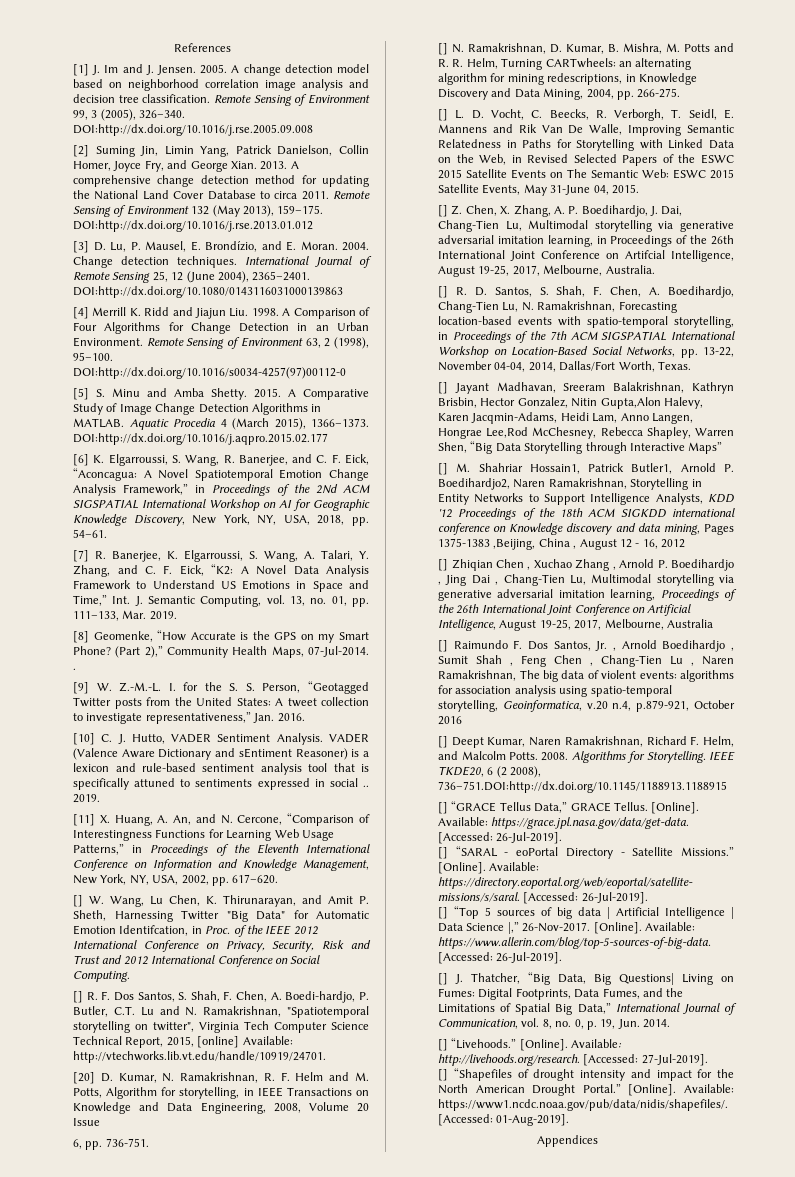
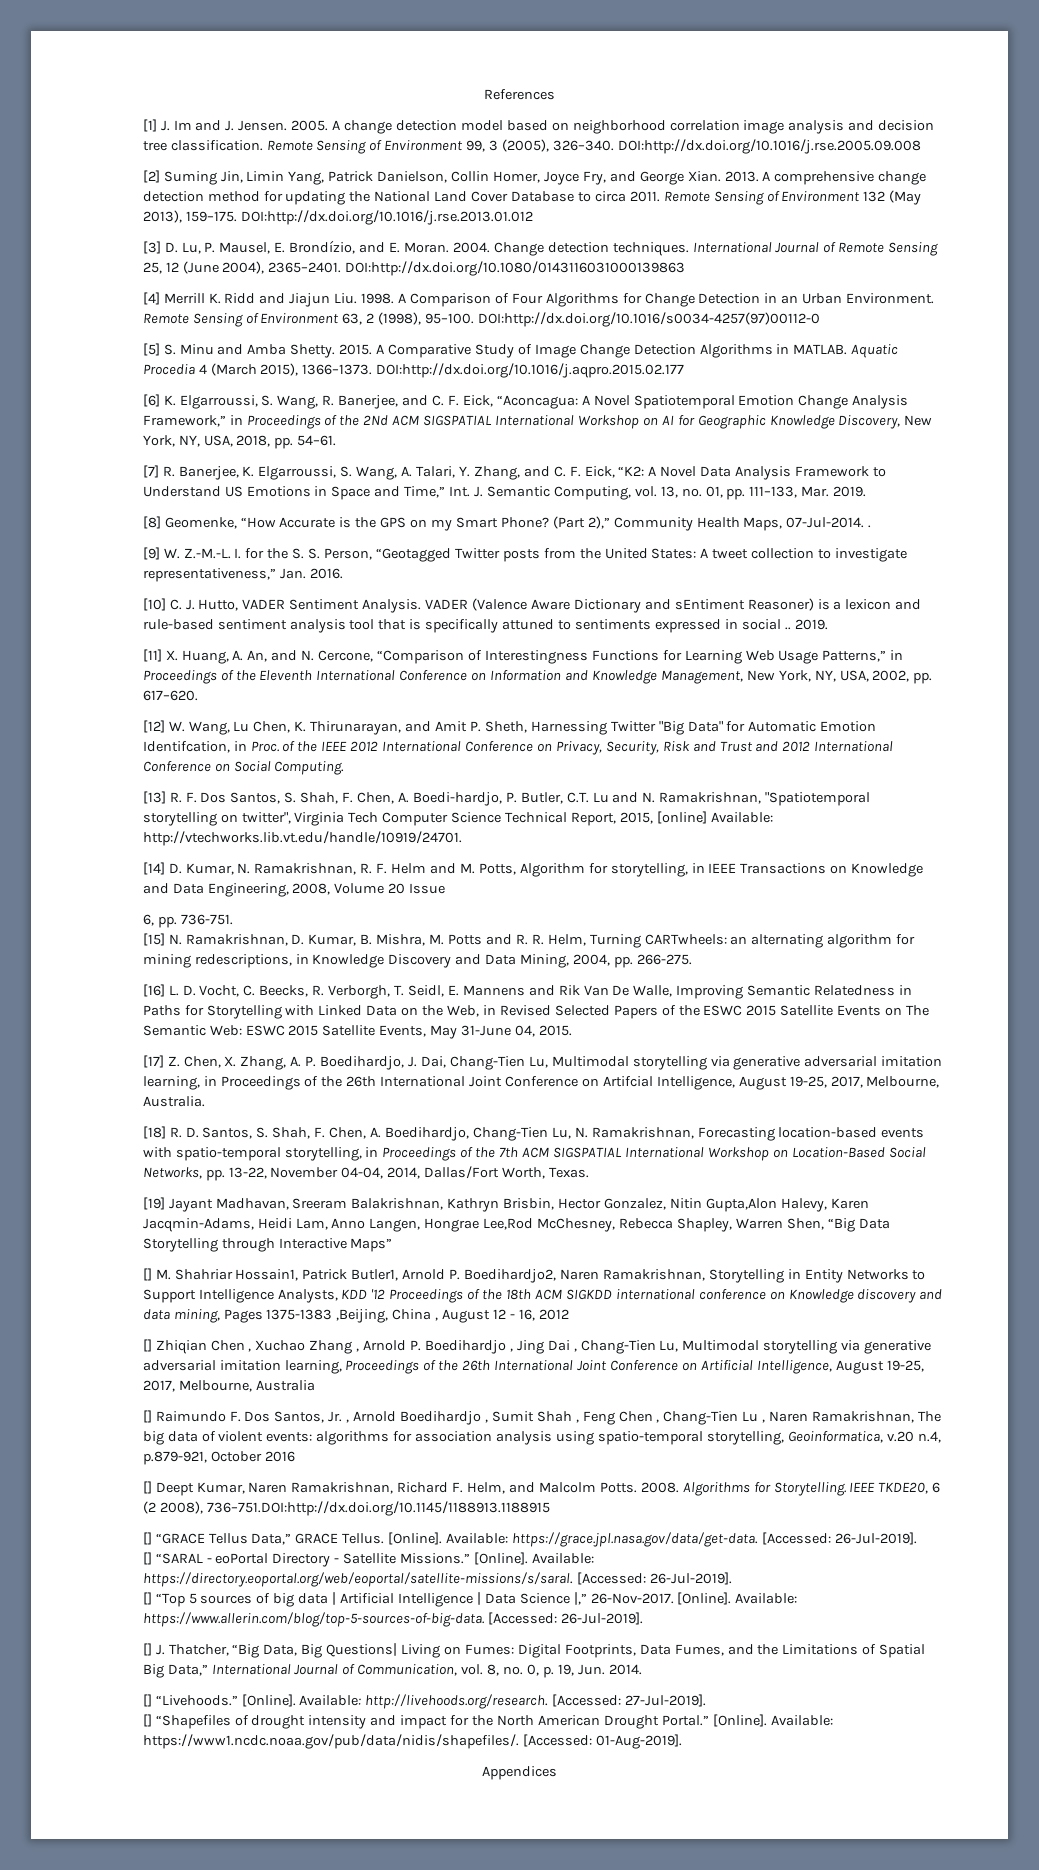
- [] W. Wang, Lu Chen, K. Thirunarayan, and Amit P. Sheth, Harnessing Twitter "Big Data" for Automatic Emotion Identifcation, in Proc. of the IEEE 2012 International Conference on Privacy, Security, Risk and Trust and 2012 International Conference on Social Computing.
+ [12] W. Wang, Lu Chen, K. Thirunarayan, and Amit P. Sheth, Harnessing Twitter "Big Data" for Automatic Emotion Identifcation, in Proc. of the IEEE 2012 International Conference on Privacy, Security, Risk and Trust and 2012 International Conference on Social Computing.
- [] R. F. Dos Santos, S. Shah, F. Chen, A. Boedi-hardjo, P. Butler, C.T. Lu and N. Ramakrishnan, "Spatiotemporal storytelling on twitter", Virginia Tech Computer Science Technical Report, 2015, [online] Available: http://vtechworks.lib.vt.edu/handle/10919/24701.
+ [13] R. F. Dos Santos, S. Shah, F. Chen, A. Boedi-hardjo, P. Butler, C.T. Lu and N. Ramakrishnan, "Spatiotemporal storytelling on twitter", Virginia Tech Computer Science Technical Report, 2015, [online] Available: http://vtechworks.lib.vt.edu/handle/10919/24701.
- [20] D. Kumar, N. Ramakrishnan, R. F. Helm and M. Potts, Algorithm for storytelling, in IEEE Transactions on Knowledge and Data Engineering, 2008, Volume 20 Issue
+ [14] D. Kumar, N. Ramakrishnan, R. F. Helm and M. Potts, Algorithm for storytelling, in IEEE Transactions on Knowledge and Data Engineering, 2008, Volume 20 Issue
- [] N. Ramakrishnan, D. Kumar, B. Mishra, M. Potts and R. R. Helm, Turning CARTwheels: an alternating algorithm for mining redescriptions, in Knowledge Discovery and Data Mining, 2004, pp. 266-275.
+ [15] N. Ramakrishnan, D. Kumar, B. Mishra, M. Potts and R. R. Helm, Turning CARTwheels: an alternating algorithm for mining redescriptions, in Knowledge Discovery and Data Mining, 2004, pp. 266-275.
- [] L. D. Vocht, C. Beecks, R. Verborgh, T. Seidl, E. Mannens and Rik Van De Walle, Improving Semantic Relatedness in Paths for Storytelling with Linked Data on the Web, in Revised Selected Papers of the ESWC 2015 Satellite Events on The Semantic Web: ESWC 2015 Satellite Events, May 31-June 04, 2015.
+ [16] L. D. Vocht, C. Beecks, R. Verborgh, T. Seidl, E. Mannens and Rik Van De Walle, Improving Semantic Relatedness in Paths for Storytelling with Linked Data on the Web, in Revised Selected Papers of the ESWC 2015 Satellite Events on The Semantic Web: ESWC 2015 Satellite Events, May 31-June 04, 2015.
- [] Z. Chen, X. Zhang, A. P. Boedihardjo, J. Dai, Chang-Tien Lu, Multimodal storytelling via generative adversarial imitation learning, in Proceedings of the 26th International Joint Conference on Artifcial Intelligence, August 19-25, 2017, Melbourne, Australia.
+ [17] Z. Chen, X. Zhang, A. P. Boedihardjo, J. Dai, Chang-Tien Lu, Multimodal storytelling via generative adversarial imitation learning, in Proceedings of the 26th International Joint Conference on Artifcial Intelligence, August 19-25, 2017, Melbourne, Australia.
- [] R. D. Santos, S. Shah, F. Chen, A. Boedihardjo, Chang-Tien Lu, N. Ramakrishnan, Forecasting location-based events with spatio-temporal storytelling, in Proceedings of the 7th ACM SIGSPATIAL International Workshop on Location-Based Social Networks, pp. 13-22, November 04-04, 2014, Dallas/Fort Worth, Texas.
+ [18] R. D. Santos, S. Shah, F. Chen, A. Boedihardjo, Chang-Tien Lu, N. Ramakrishnan, Forecasting location-based events with spatio-temporal storytelling, in Proceedings of the 7th ACM SIGSPATIAL International Workshop on Location-Based Social Networks, pp. 13-22, November 04-04, 2014, Dallas/Fort Worth, Texas.
- [] Jayant Madhavan, Sreeram Balakrishnan, Kathryn Brisbin, Hector Gonzalez, Nitin Gupta,Alon Halevy, Karen Jacqmin-Adams, Heidi Lam, Anno Langen, Hongrae Lee,Rod McChesney, Rebecca Shapley, Warren Shen, “Big Data Storytelling through Interactive Maps”
+ [19] Jayant Madhavan, Sreeram Balakrishnan, Kathryn Brisbin, Hector Gonzalez, Nitin Gupta,Alon Halevy, Karen Jacqmin-Adams, Heidi Lam, Anno Langen, Hongrae Lee,Rod McChesney, Rebecca Shapley, Warren Shen, “Big Data Storytelling through Interactive Maps”

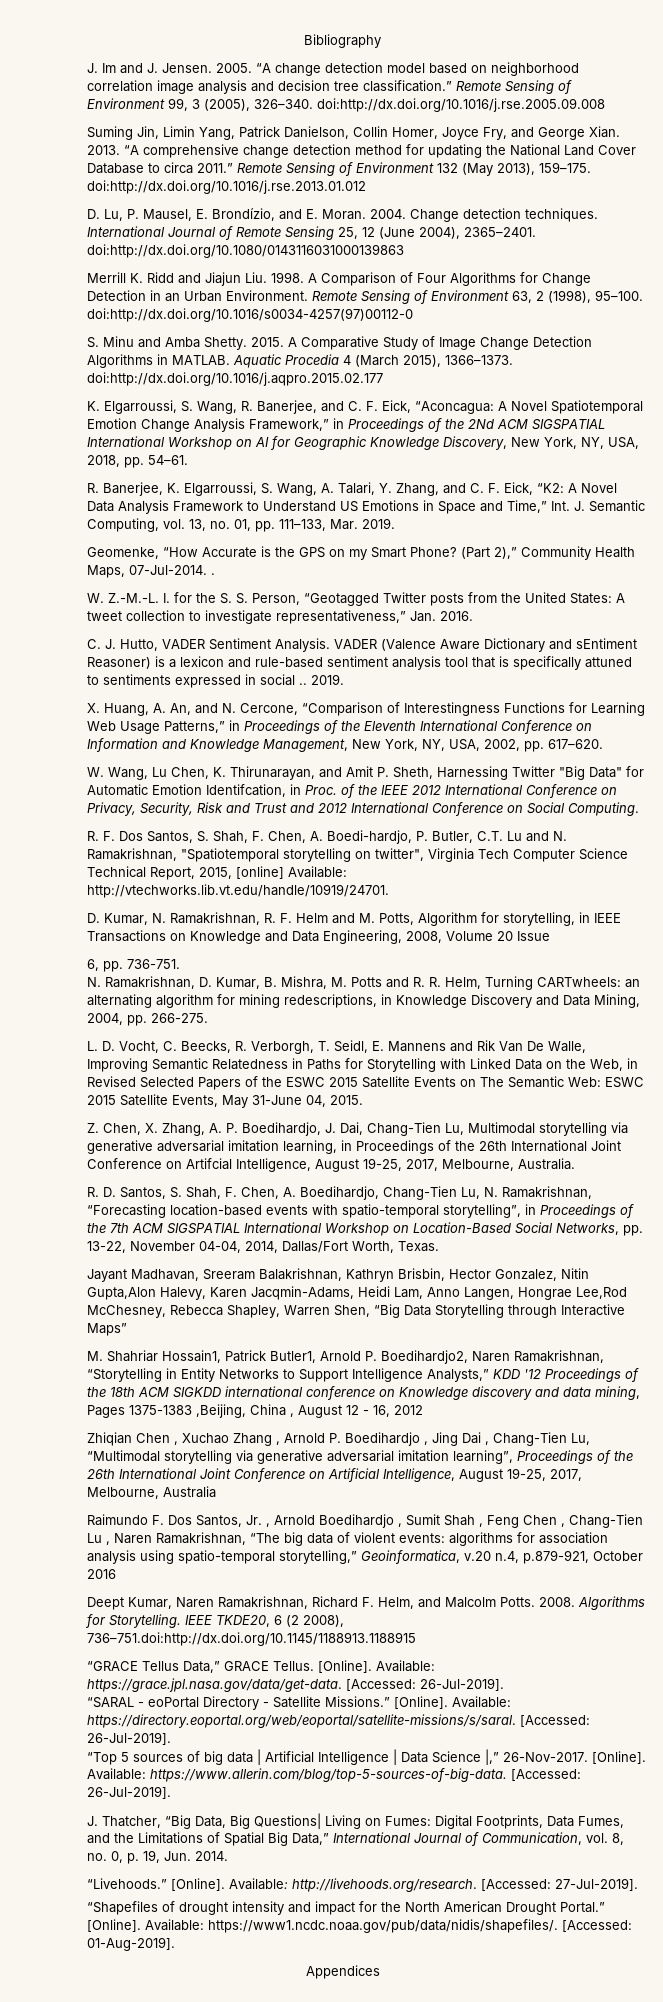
- References
- [1] J. Im and J. Jensen.
+ Bibliography
+ J. Im and J. Jensen.
- A change detection model based on neighborhood correlation image analysis and decision tree classification.
+ “A change detection model based on neighborhood correlation image analysis and decision tree classification.”
- Remote Sensing of Environment 99, 3 (2005), 326–340. DOI:http://dx.doi.org/10.1016/j.rse.2005.09.008
- [2] Suming Jin, Limin Yang, Patrick Danielson, Collin Homer, Joyce Fry, and George Xian.
+ Remote Sensing of Environment 99, 3 (2005), 326–340. doi:http://dx.doi.org/10.1016/j.rse.2005.09.008
+ Suming Jin, Limin Yang, Patrick Danielson, Collin Homer, Joyce Fry, and George Xian.
- A comprehensive change detection method for updating the National Land Cover Database to circa 2011.
+ “A comprehensive change detection method for updating the National Land Cover Database to circa 2011.”
- Remote Sensing of Environment 132 (May 2013), 159–175. DOI:http://dx.doi.org/10.1016/j.rse.2013.01.012
- [3] D. Lu, P. Mausel, E. Brondízio, and E. Moran.
+ Remote Sensing of Environment 132 (May 2013), 159–175. doi:http://dx.doi.org/10.1016/j.rse.2013.01.012
+ D. Lu, P. Mausel, E. Brondízio, and E. Moran.
- International Journal of Remote Sensing 25, 12 (June 2004), 2365–2401. DOI:http://dx.doi.org/10.1080/0143116031000139863
- [4] Merrill K. Ridd and Jiajun Liu. 1998.
+ International Journal of Remote Sensing 25, 12 (June 2004), 2365–2401. doi:http://dx.doi.org/10.1080/0143116031000139863
+ Merrill K. Ridd and Jiajun Liu. 1998.
- Remote Sensing of Environment 63, 2 (1998), 95–100. DOI:http://dx.doi.org/10.1016/s0034-4257(97)00112-0
- [5] S. Minu and Amba Shetty.
+ Remote Sensing of Environment 63, 2 (1998), 95–100. doi:http://dx.doi.org/10.1016/s0034-4257(97)00112-0
+ S. Minu and Amba Shetty.
- Aquatic Procedia 4 (March 2015), 1366–1373. DOI:http://dx.doi.org/10.1016/j.aqpro.2015.02.177
- [6] K. Elgarroussi, S. Wang, R. Banerjee, and C. F. Eick, “Aconcagua: A Novel Spatiotemporal Emotion Change Analysis Framework,” in Proceedings of the 2Nd ACM SIGSPATIAL International Workshop on AI for Geographic Knowledge Discovery, New York, NY, USA, 2018, pp. 54–61.
+ Aquatic Procedia 4 (March 2015), 1366–1373. doi:http://dx.doi.org/10.1016/j.aqpro.2015.02.177
+ K. Elgarroussi, S. Wang, R. Banerjee, and C. F. Eick, “Aconcagua: A Novel Spatiotemporal Emotion Change Analysis Framework,” in Proceedings of the 2Nd ACM SIGSPATIAL International Workshop on AI for Geographic Knowledge Discovery, New York, NY, USA, 2018, pp. 54–61.
- [7] R. Banerjee, K. Elgarroussi, S. Wang, A. Talari, Y. Zhang, and C. F. Eick, “K2: A Novel Data Analysis Framework to Understand US Emotions in Space and Time,” Int. J. Semantic Computing, vol. 13, no. 01, pp. 111–133, Mar. 2019.
+ R. Banerjee, K. Elgarroussi, S. Wang, A. Talari, Y. Zhang, and C. F. Eick, “K2: A Novel Data Analysis Framework to Understand US Emotions in Space and Time,” Int. J. Semantic Computing, vol. 13, no. 01, pp. 111–133, Mar. 2019.
- [8] Geomenke, “How Accurate is the GPS on my Smart Phone?
+ Geomenke, “How Accurate is the GPS on my Smart Phone?
- [9] W. Z.-M.-L. I. for the S. S. Person, “Geotagged Twitter posts from the United States: A tweet collection to investigate representativeness,” Jan. 2016.
+ W. Z.-M.-L. I. for the S. S. Person, “Geotagged Twitter posts from the United States: A tweet collection to investigate representativeness,” Jan. 2016.
- [10] C. J. Hutto, VADER Sentiment Analysis.
+ C. J. Hutto, VADER Sentiment Analysis.
- [11] X. Huang, A. An, and N. Cercone, “Comparison of Interestingness Functions for Learning Web Usage Patterns,” in Proceedings of the Eleventh International Conference on Information and Knowledge Management, New York, NY, USA, 2002, pp. 617–620.
+ X. Huang, A. An, and N. Cercone, “Comparison of Interestingness Functions for Learning Web Usage Patterns,” in Proceedings of the Eleventh International Conference on Information and Knowledge Management, New York, NY, USA, 2002, pp. 617–620.
- [12] W. Wang, Lu Chen, K. Thirunarayan, and Amit P. Sheth, Harnessing Twitter "Big Data" for Automatic Emotion Identifcation, in Proc. of the IEEE 2012 International Conference on Privacy, Security, Risk and Trust and 2012 International Conference on Social Computing.
+ W. Wang, Lu Chen, K. Thirunarayan, and Amit P. Sheth, Harnessing Twitter "Big Data" for Automatic Emotion Identifcation, in Proc. of the IEEE 2012 International Conference on Privacy, Security, Risk and Trust and 2012 International Conference on Social Computing.
- [13] R. F. Dos Santos, S. Shah, F. Chen, A. Boedi-hardjo, P. Butler, C.T. Lu and N. Ramakrishnan, "Spatiotemporal storytelling on twitter", Virginia Tech Computer Science Technical Report, 2015, [online] Available: http://vtechworks.lib.vt.edu/handle/10919/24701.
+ R. F. Dos Santos, S. Shah, F. Chen, A. Boedi-hardjo, P. Butler, C.T. Lu and N. Ramakrishnan, "Spatiotemporal storytelling on twitter", Virginia Tech Computer Science Technical Report, 2015, [online] Available: http://vtechworks.lib.vt.edu/handle/10919/24701.
- [14] D. Kumar, N. Ramakrishnan, R. F. Helm and M. Potts, Algorithm for storytelling, in IEEE Transactions on Knowledge and Data Engineering, 2008, Volume 20 Issue
+ D. Kumar, N. Ramakrishnan, R. F. Helm and M. Potts, Algorithm for storytelling, in IEEE Transactions on Knowledge and Data Engineering, 2008, Volume 20 Issue
- [15] N. Ramakrishnan, D. Kumar, B. Mishra, M. Potts and R. R. Helm, Turning CARTwheels: an alternating algorithm for mining redescriptions, in Knowledge Discovery and Data Mining, 2004, pp. 266-275.
+ N. Ramakrishnan, D. Kumar, B. Mishra, M. Potts and R. R. Helm, Turning CARTwheels: an alternating algorithm for mining redescriptions, in Knowledge Discovery and Data Mining, 2004, pp. 266-275.
- [16] L. D. Vocht, C. Beecks, R. Verborgh, T. Seidl, E. Mannens and Rik Van De Walle, Improving Semantic Relatedness in Paths for Storytelling with Linked Data on the Web, in Revised Selected Papers of the ESWC 2015 Satellite Events on The Semantic Web: ESWC 2015 Satellite Events, May 31-June 04, 2015.
+ L. D. Vocht, C. Beecks, R. Verborgh, T. Seidl, E. Mannens and Rik Van De Walle, Improving Semantic Relatedness in Paths for Storytelling with Linked Data on the Web, in Revised Selected Papers of the ESWC 2015 Satellite Events on The Semantic Web: ESWC 2015 Satellite Events, May 31-June 04, 2015.
- [17] Z. Chen, X. Zhang, A. P. Boedihardjo, J. Dai, Chang-Tien Lu, Multimodal storytelling via generative adversarial imitation learning, in Proceedings of the 26th International Joint Conference on Artifcial Intelligence, August 19-25, 2017, Melbourne, Australia.
+ Z. Chen, X. Zhang, A. P. Boedihardjo, J. Dai, Chang-Tien Lu, Multimodal storytelling via generative adversarial imitation learning, in Proceedings of the 26th International Joint Conference on Artifcial Intelligence, August 19-25, 2017, Melbourne, Australia.
- [18] R. D. Santos, S. Shah, F. Chen, A. Boedihardjo, Chang-Tien Lu, N. Ramakrishnan, Forecasting location-based events with spatio-temporal storytelling, in Proceedings of the 7th ACM SIGSPATIAL International Workshop on Location-Based Social Networks, pp. 13-22, November 04-04, 2014, Dallas/Fort Worth, Texas.
+ R. D. Santos, S. Shah, F. Chen, A. Boedihardjo, Chang-Tien Lu, N. Ramakrishnan, “Forecasting location-based events with spatio-temporal storytelling”, in Proceedings of the 7th ACM SIGSPATIAL International Workshop on Location-Based Social Networks, pp. 13-22, November 04-04, 2014, Dallas/Fort Worth, Texas.
- [19] Jayant Madhavan, Sreeram Balakrishnan, Kathryn Brisbin, Hector Gonzalez, Nitin Gupta,Alon Halevy, Karen Jacqmin-Adams, Heidi Lam, Anno Langen, Hongrae Lee,Rod McChesney, Rebecca Shapley, Warren Shen, “Big Data Storytelling through Interactive Maps”
+ Jayant Madhavan, Sreeram Balakrishnan, Kathryn Brisbin, Hector Gonzalez, Nitin Gupta,Alon Halevy, Karen Jacqmin-Adams, Heidi Lam, Anno Langen, Hongrae Lee,Rod McChesney, Rebecca Shapley, Warren Shen, “Big Data Storytelling through Interactive Maps”
- [] M. Shahriar Hossain1, Patrick Butler1, Arnold P. Boedihardjo2, Naren Ramakrishnan, Storytelling in Entity Networks to Support Intelligence Analysts, KDD '12 Proceedings of the 18th ACM SIGKDD international conference on Knowledge discovery and data mining, Pages 1375-1383 ,Beijing, China , August 12 - 16, 2012
+ M. Shahriar Hossain1, Patrick Butler1, Arnold P. Boedihardjo2, Naren Ramakrishnan, “Storytelling in Entity Networks to Support Intelligence Analysts,” KDD '12 Proceedings of the 18th ACM SIGKDD international conference on Knowledge discovery and data mining, Pages 1375-1383 ,Beijing, China , August 12 - 16, 2012
- [] Zhiqian Chen , Xuchao Zhang , Arnold P. Boedihardjo , Jing Dai , Chang-Tien Lu, Multimodal storytelling via generative adversarial imitation learning, Proceedings of the 26th International Joint Conference on Artificial Intelligence, August 19-25, 2017, Melbourne, Australia
+ Zhiqian Chen , Xuchao Zhang , Arnold P. Boedihardjo , Jing Dai , Chang-Tien Lu, “Multimodal storytelling via generative adversarial imitation learning”, Proceedings of the 26th International Joint Conference on Artificial Intelligence, August 19-25, 2017, Melbourne, Australia
- [] Raimundo F. Dos Santos, Jr. , Arnold Boedihardjo , Sumit Shah , Feng Chen , Chang-Tien Lu , Naren Ramakrishnan, The big data of violent events: algorithms for association analysis using spatio-temporal storytelling, Geoinformatica, v.20 n.4, p.879-921, October 2016
+ Raimundo F. Dos Santos, Jr. , Arnold Boedihardjo , Sumit Shah , Feng Chen , Chang-Tien Lu , Naren Ramakrishnan, “The big data of violent events: algorithms for association analysis using spatio-temporal storytelling,” Geoinformatica, v.20 n.4, p.879-921, October 2016
- [] Deept Kumar, Naren Ramakrishnan, Richard F. Helm, and Malcolm Potts.
+ Deept Kumar, Naren Ramakrishnan, Richard F. Helm, and Malcolm Potts.
- IEEE TKDE20, 6 (2 2008), 736–751.DOI:http://dx.doi.org/10.1145/1188913.1188915
- [] “GRACE Tellus Data,” GRACE Tellus.
+ IEEE TKDE20, 6 (2 2008), 736–751.doi:http://dx.doi.org/10.1145/1188913.1188915
+ “GRACE Tellus Data,” GRACE Tellus.
- [] “SARAL - eoPortal Directory - Satellite Missions.”
+ “SARAL - eoPortal Directory - Satellite Missions.”
- [] “Top 5 sources of big data | Artificial Intelligence | Data Science |,” 26-Nov-2017.
+ “Top 5 sources of big data | Artificial Intelligence | Data Science |,” 26-Nov-2017.
- [] J. Thatcher, “Big Data, Big Questions| Living on Fumes: Digital Footprints, Data Fumes, and the Limitations of Spatial Big Data,” International Journal of Communication, vol. 8, no. 0, p. 19, Jun. 2014.
+ J. Thatcher, “Big Data, Big Questions| Living on Fumes: Digital Footprints, Data Fumes, and the Limitations of Spatial Big Data,” International Journal of Communication, vol. 8, no. 0, p. 19, Jun. 2014.
- [] “Livehoods.”
+ “Livehoods.”
- [] “Shapefiles of drought intensity and impact for the North American Drought Portal.”
+ “Shapefiles of drought intensity and impact for the North American Drought Portal.”

